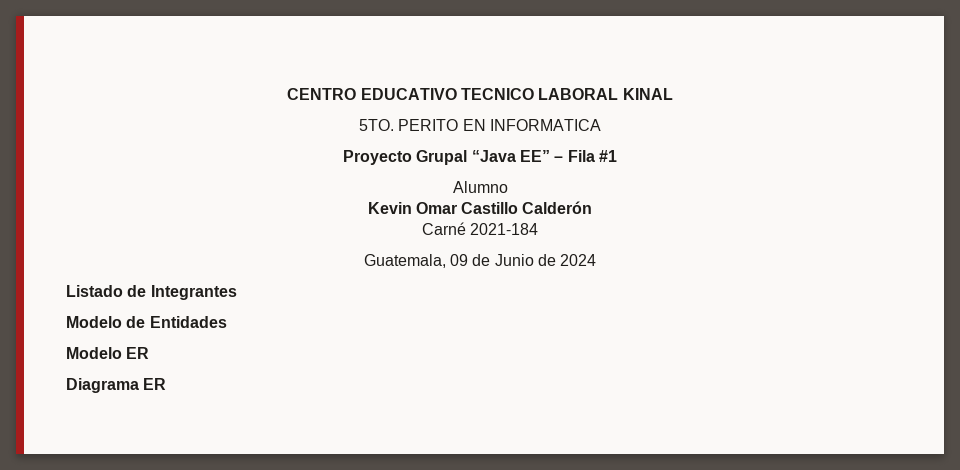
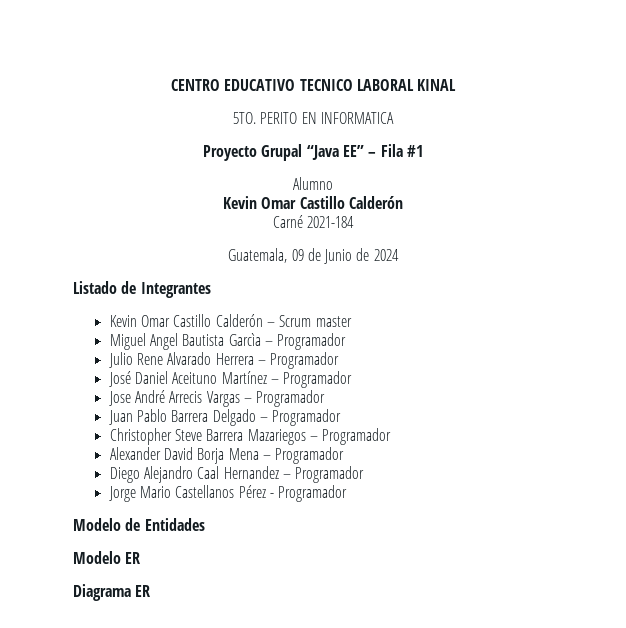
+ Kevin Omar Castillo Calderón – Scrum master
+ Miguel Angel Bautista Garcìa – Programador
+ Julio Rene Alvarado Herrera – Programador
+ José Daniel Aceituno Martínez – Programador
+ Jose André Arrecis Vargas – Programador
+ Juan Pablo Barrera Delgado – Programador
+ Christopher Steve Barrera Mazariegos – Programador
+ Alexander David Borja Mena – Programador
+ Diego Alejandro Caal Hernandez – Programador
+ Jorge Mario Castellanos Pérez - Programador

